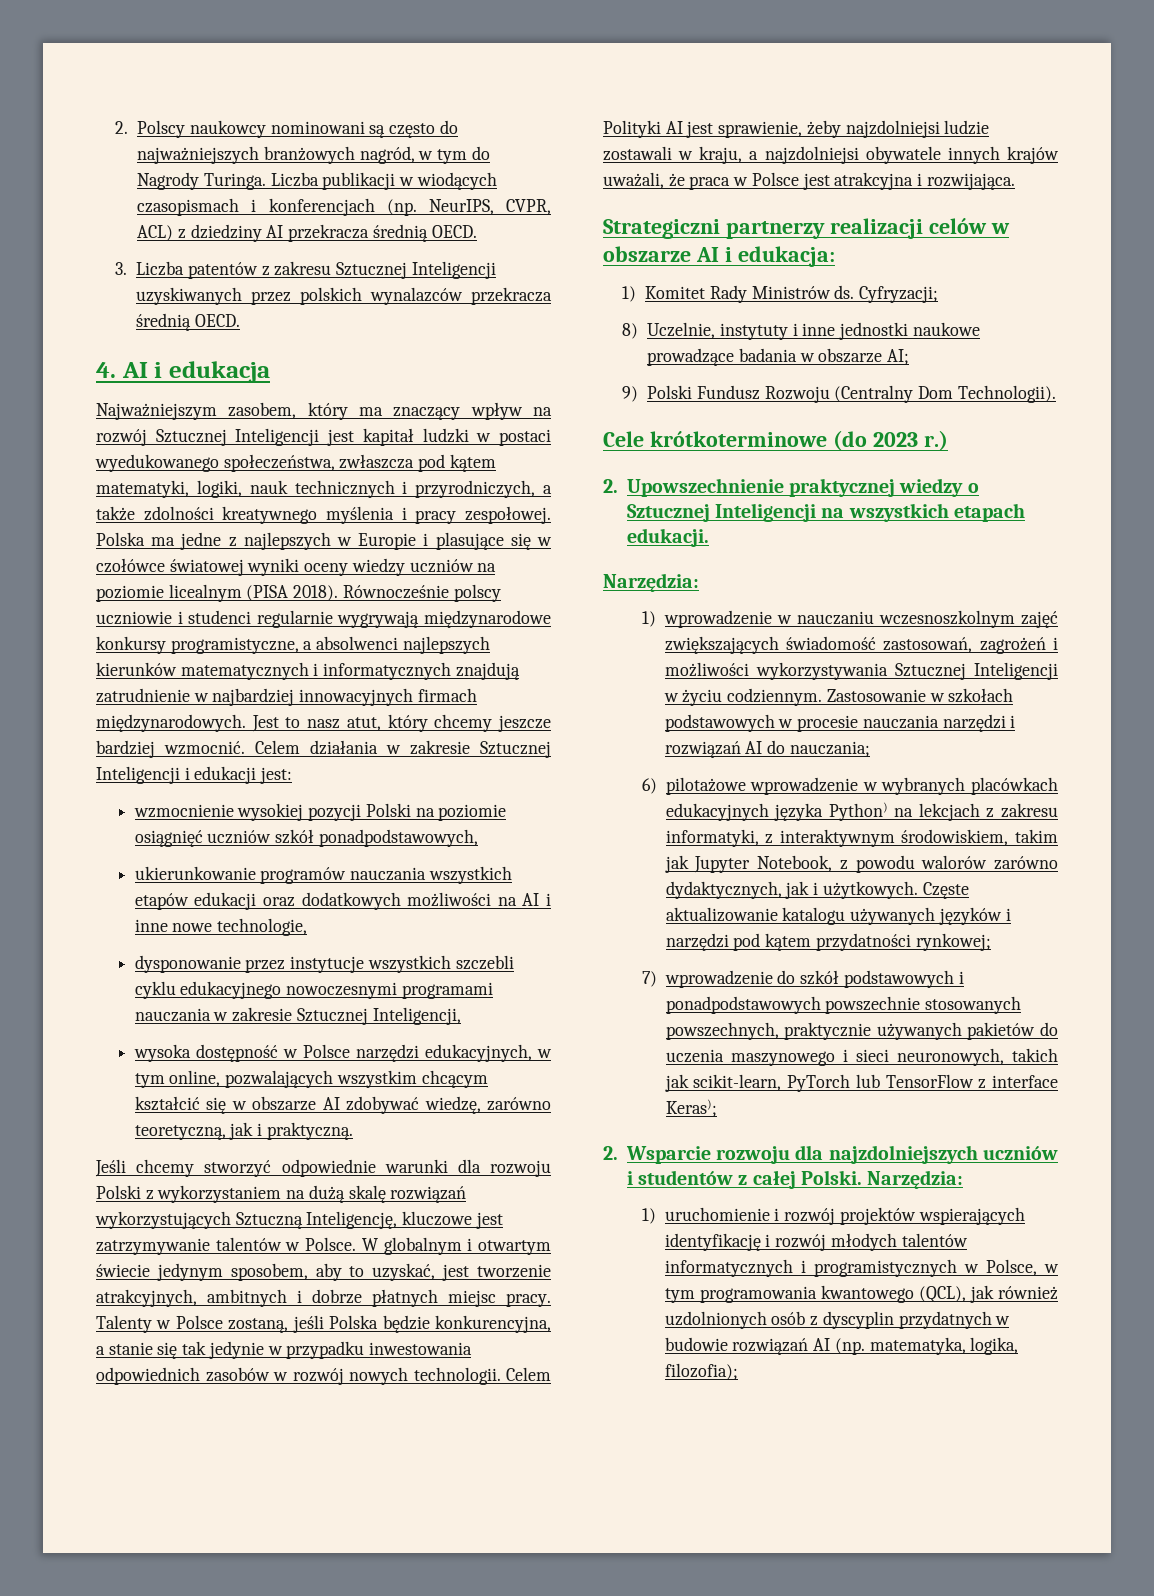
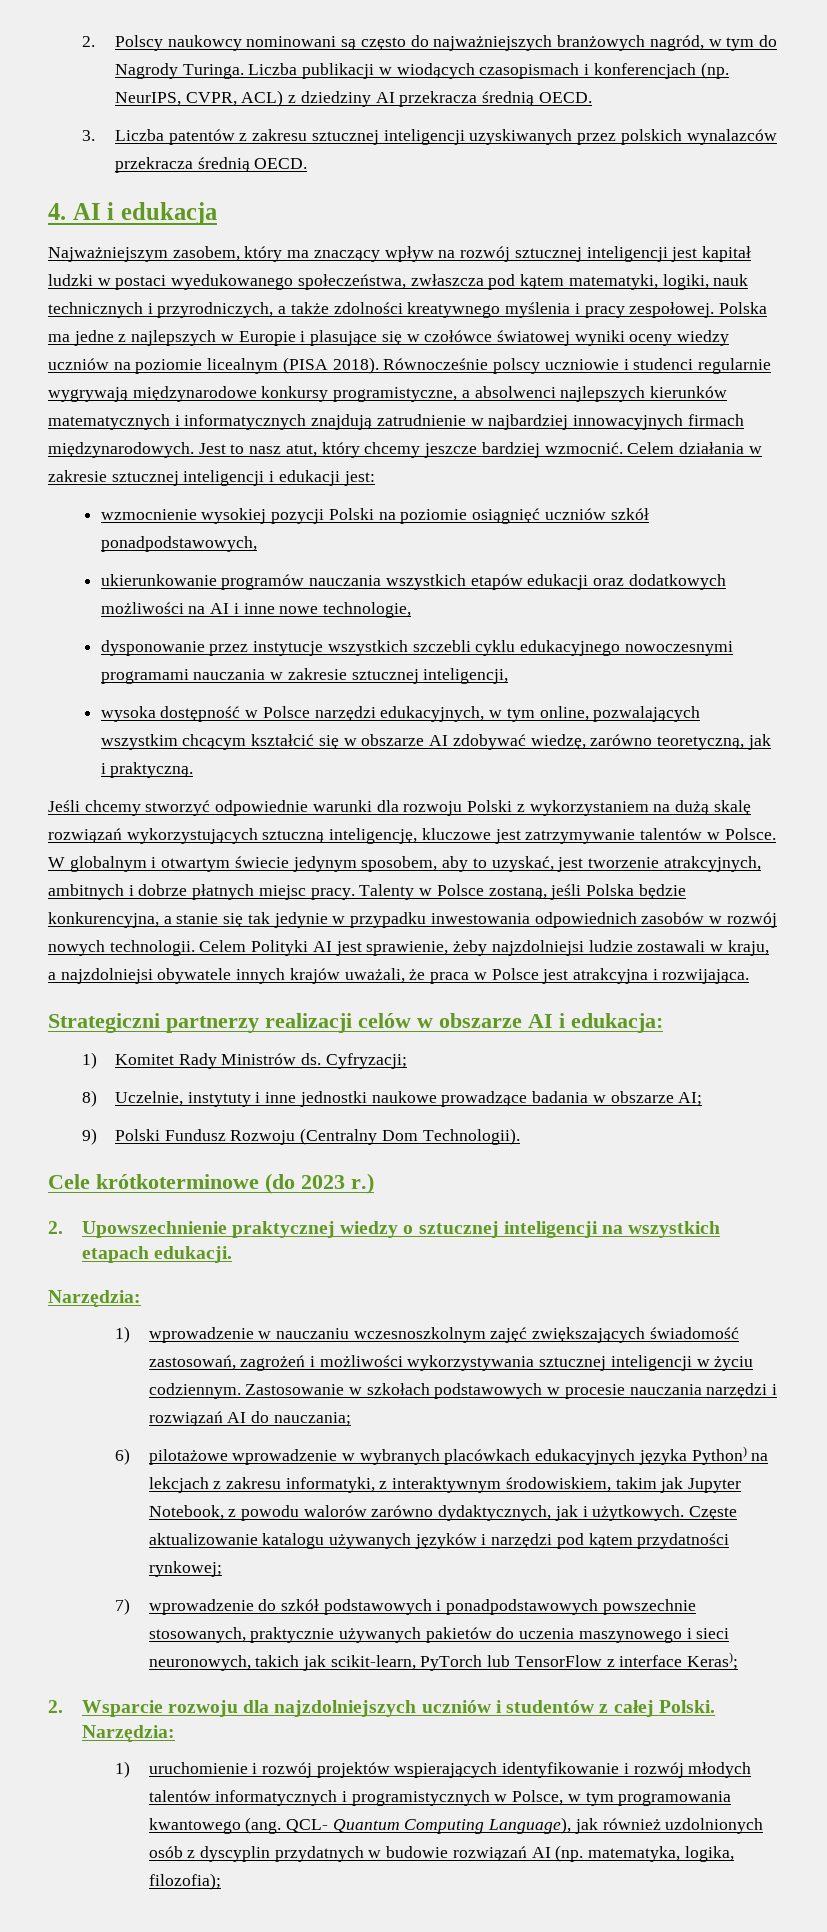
- 3. Liczba patentów z zakresu Sztucznej Inteligencji uzyskiwanych przez polskich wynalazców przekracza średnią OECD.
+ 3. Liczba patentów z zakresu sztucznej inteligencji uzyskiwanych przez polskich wynalazców przekracza średnią OECD.
- Najważniejszym zasobem, który ma znaczący wpływ na rozwój Sztucznej Inteligencji jest kapitał ludzki w postaci wyedukowanego społeczeństwa, zwłaszcza pod kątem matematyki, logiki, nauk technicznych i przyrodniczych, a także zdolności kreatywnego myślenia i pracy zespołowej.
+ Najważniejszym zasobem, który ma znaczący wpływ na rozwój sztucznej inteligencji jest kapitał ludzki w postaci wyedukowanego społeczeństwa, zwłaszcza pod kątem matematyki, logiki, nauk technicznych i przyrodniczych, a także zdolności kreatywnego myślenia i pracy zespołowej.
- Celem działania w zakresie Sztucznej Inteligencji i edukacji jest:
+ Celem działania w zakresie sztucznej inteligencji i edukacji jest:
- dysponowanie przez instytucje wszystkich szczebli cyklu edukacyjnego nowoczesnymi programami nauczania w zakresie Sztucznej Inteligencji,
+ dysponowanie przez instytucje wszystkich szczebli cyklu edukacyjnego nowoczesnymi programami nauczania w zakresie sztucznej inteligencji,
- Jeśli chcemy stworzyć odpowiednie warunki dla rozwoju Polski z wykorzystaniem na dużą skalę rozwiązań wykorzystujących Sztuczną Inteligencję, kluczowe jest zatrzymywanie talentów w Polsce.
+ Jeśli chcemy stworzyć odpowiednie warunki dla rozwoju Polski z wykorzystaniem na dużą skalę rozwiązań wykorzystujących sztuczną inteligencję, kluczowe jest zatrzymywanie talentów w Polsce.
- 2. Upowszechnienie praktycznej wiedzy o Sztucznej Inteligencji na wszystkich etapach edukacji.
+ 2. Upowszechnienie praktycznej wiedzy o sztucznej inteligencji na wszystkich etapach edukacji.
- 1) wprowadzenie w nauczaniu wczesnoszkolnym zajęć zwiększających świadomość zastosowań, zagrożeń i możliwości wykorzystywania Sztucznej Inteligencji w życiu codziennym.
+ 1) wprowadzenie w nauczaniu wczesnoszkolnym zajęć zwiększających świadomość zastosowań, zagrożeń i możliwości wykorzystywania sztucznej inteligencji w życiu codziennym.
- 7) wprowadzenie do szkół podstawowych i ponadpodstawowych powszechnie stosowanych powszechnych, praktycznie używanych pakietów do uczenia maszynowego i sieci neuronowych, takich jak scikit-learn, PyTorch lub TensorFlow z interface Keras);
+ 7) wprowadzenie do szkół podstawowych i ponadpodstawowych powszechnie stosowanych, praktycznie używanych pakietów do uczenia maszynowego i sieci neuronowych, takich jak scikit-learn, PyTorch lub TensorFlow z interface Keras);
- 1) uruchomienie i rozwój projektów wspierających identyfikację i rozwój młodych talentów informatycznych i programistycznych w Polsce, w tym programowania kwantowego (QCL), jak również uzdolnionych osób z dyscyplin przydatnych w budowie rozwiązań AI (np. matematyka, logika, filozofia);
+ 1) uruchomienie i rozwój projektów wspierających identyfikowanie i rozwój młodych talentów informatycznych i programistycznych w Polsce, w tym programowania kwantowego (ang. QCL- Quantum Computing Language), jak również uzdolnionych osób z dyscyplin przydatnych w budowie rozwiązań AI (np. matematyka, logika, filozofia);

